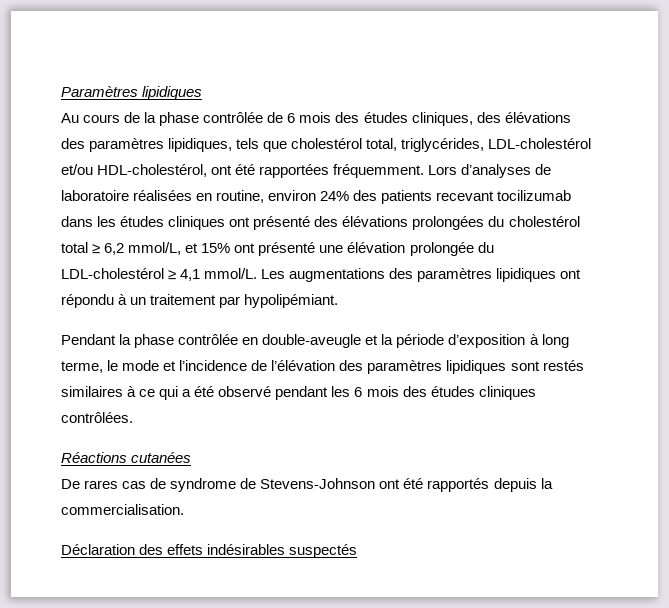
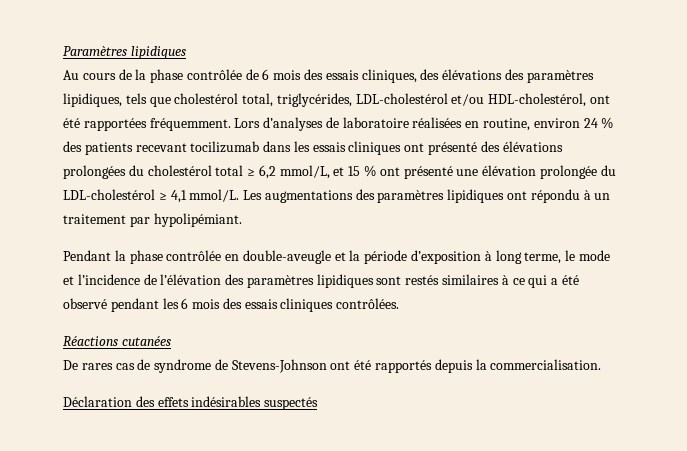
- Au cours de la phase contrôlée de 6 mois des études cliniques, des élévations des paramètres lipidiques, tels que cholestérol total, triglycérides, LDL-cholestérol et/ou HDL-cholestérol, ont été rapportées fréquemment.
+ Au cours de la phase contrôlée de 6 mois des essais cliniques, des élévations des paramètres lipidiques, tels que cholestérol total, triglycérides, LDL-cholestérol et/ou HDL-cholestérol, ont été rapportées fréquemment.
- Lors d’analyses de laboratoire réalisées en routine, environ 24% des patients recevant tocilizumab dans les études cliniques ont présenté des élévations prolongées du cholestérol total ≥ 6,2 mmol/L, et 15% ont présenté une élévation prolongée du LDL-cholestérol ≥ 4,1 mmol/L.
+ Lors d’analyses de laboratoire réalisées en routine, environ 24 % des patients recevant tocilizumab dans les essais cliniques ont présenté des élévations prolongées du cholestérol total ≥ 6,2 mmol/L, et 15 % ont présenté une élévation prolongée du LDL-cholestérol ≥ 4,1 mmol/L.
- Pendant la phase contrôlée en double-aveugle et la période d’exposition à long terme, le mode et l’incidence de l’élévation des paramètres lipidiques sont restés similaires à ce qui a été observé pendant les 6 mois des études cliniques contrôlées.
+ Pendant la phase contrôlée en double-aveugle et la période d’exposition à long terme, le mode et l’incidence de l’élévation des paramètres lipidiques sont restés similaires à ce qui a été observé pendant les 6 mois des essais cliniques contrôlées.

